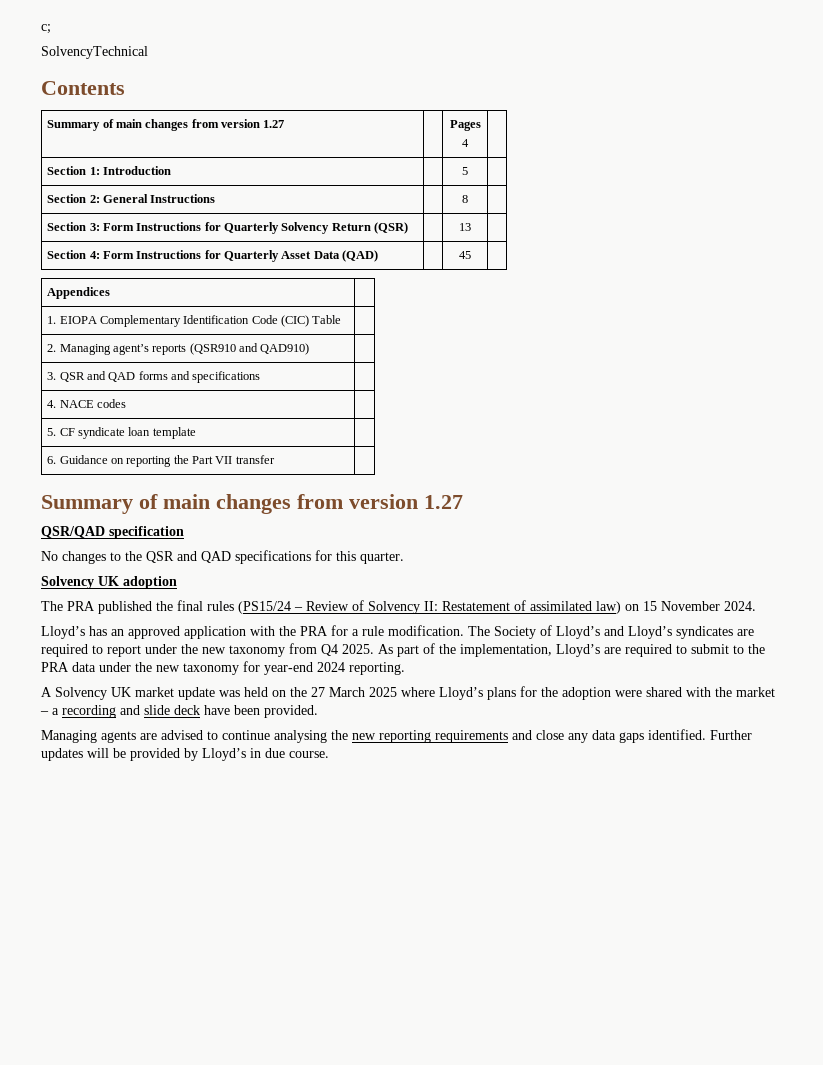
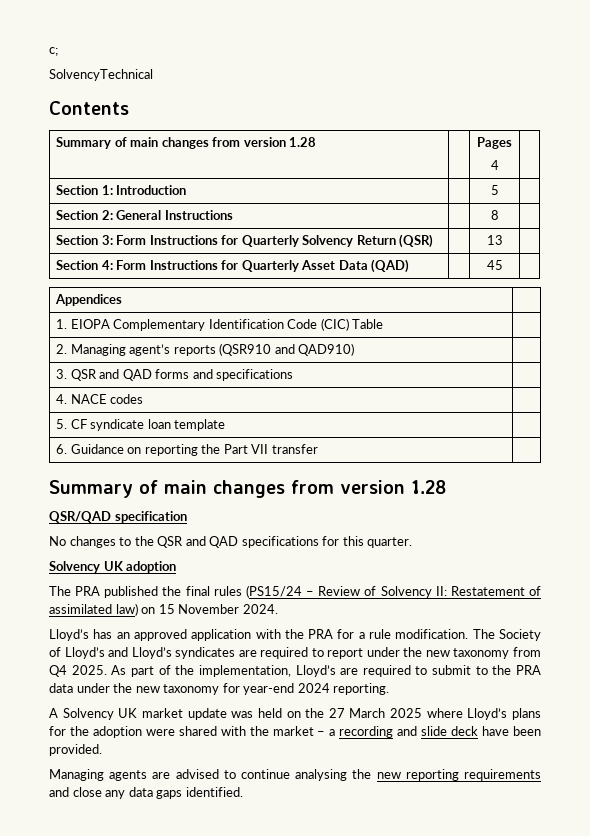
- Summary of main changes from version 1.27 | | Pages
+ Summary of main changes from version 1.28 | | Pages
  6. Guidance on reporting the Part VII transfer |
- Summary of main changes from version 1.27
+ Summary of main changes from version 1.28
- Further updates will be provided by Lloyd’s in due course.

